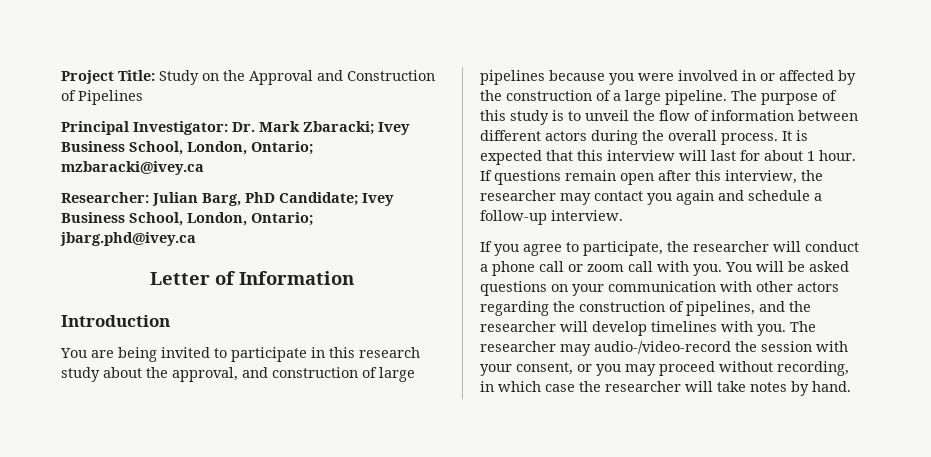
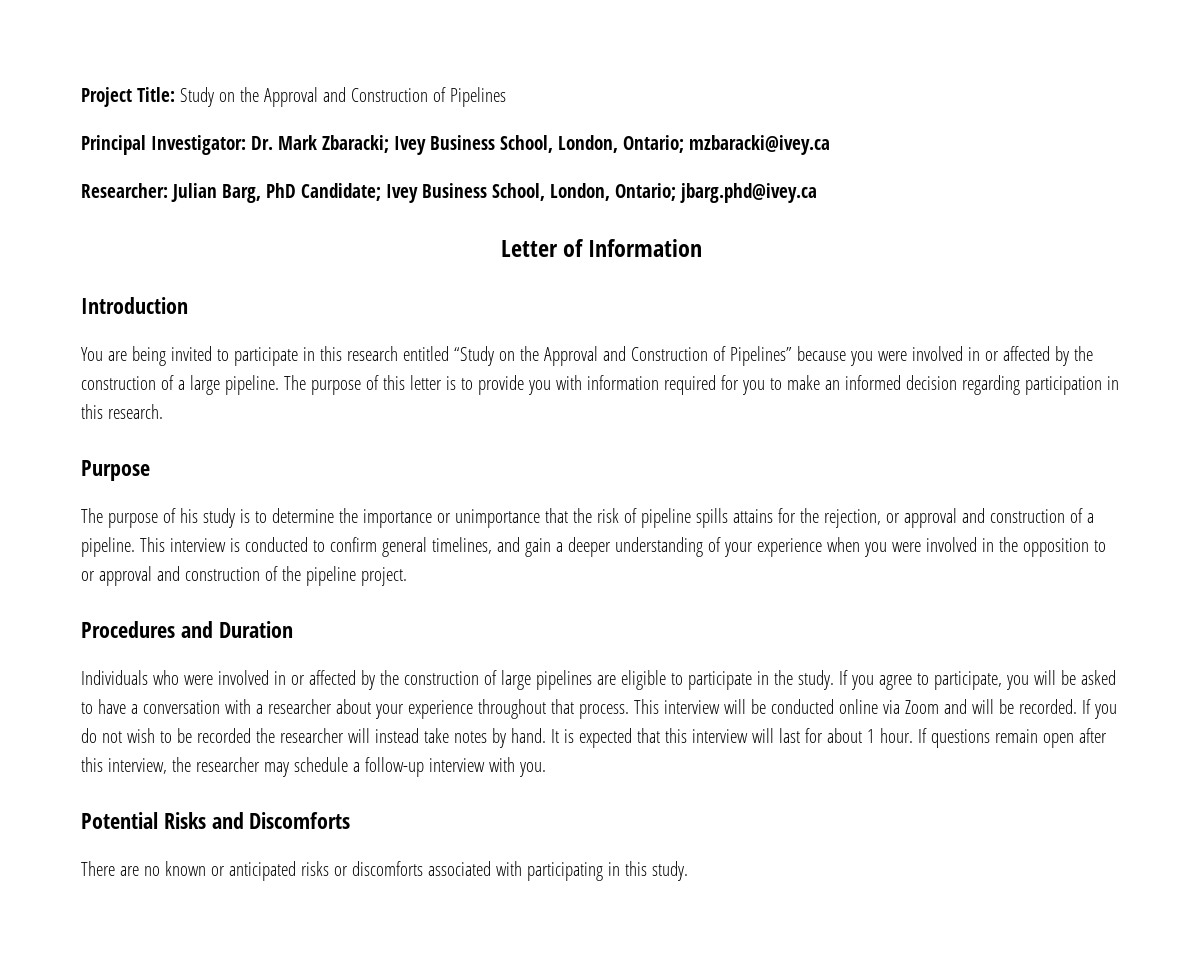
- You are being invited to participate in this research study about the approval, and construction of large pipelines because you were involved in or affected by the construction of a large pipeline.
+ You are being invited to participate in this research entitled “Study on the Approval and Construction of Pipelines” because you were involved in or affected by the construction of a large pipeline.
- The purpose of this study is to unveil the flow of information between different actors during the overall process.
+ The purpose of this letter is to provide you with information required for you to make an informed decision regarding participation in this research.
+ Purpose
+ The purpose of his study is to determine the importance or unimportance that the risk of pipeline spills attains for the rejection, or approval and construction of a pipeline. This interview is conducted to confirm general timelines, and gain a deeper understanding of your experience when you were involved in the opposition to or approval and construction of the pipeline project.
+ Procedures and Duration
+ Individuals who were involved in or affected by the construction of large pipelines are eligible to participate in the study. If you agree to participate, you will be asked to have a conversation with a researcher about your experience throughout that process. This interview will be conducted online via Zoom and will be recorded. If you do not wish to be recorded the researcher will instead take notes by hand.
- If questions remain open after this interview, the researcher may contact you again and schedule a follow-up interview.
- If you agree to participate, the researcher will conduct a phone call or zoom call with you. You will be asked questions on your communication with other actors regarding the construction of pipelines, and the researcher will develop timelines with you. The researcher may audio-/video-record the session with your consent, or you may proceed without recording, in which case the researcher will take notes by hand.
+ If questions remain open after this interview, the researcher may schedule a follow-up interview with you.
+ Potential Risks and Discomforts
+ There are no known or anticipated risks or discomforts associated with participating in this study.

